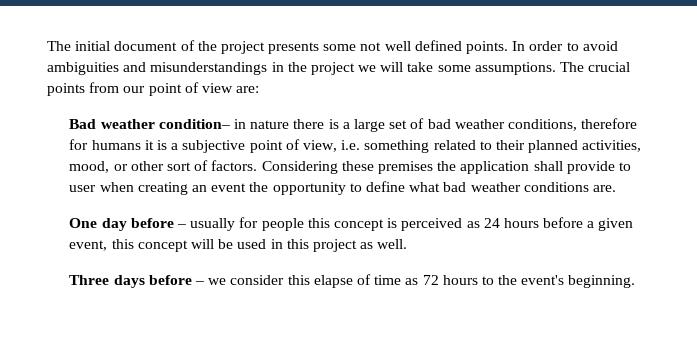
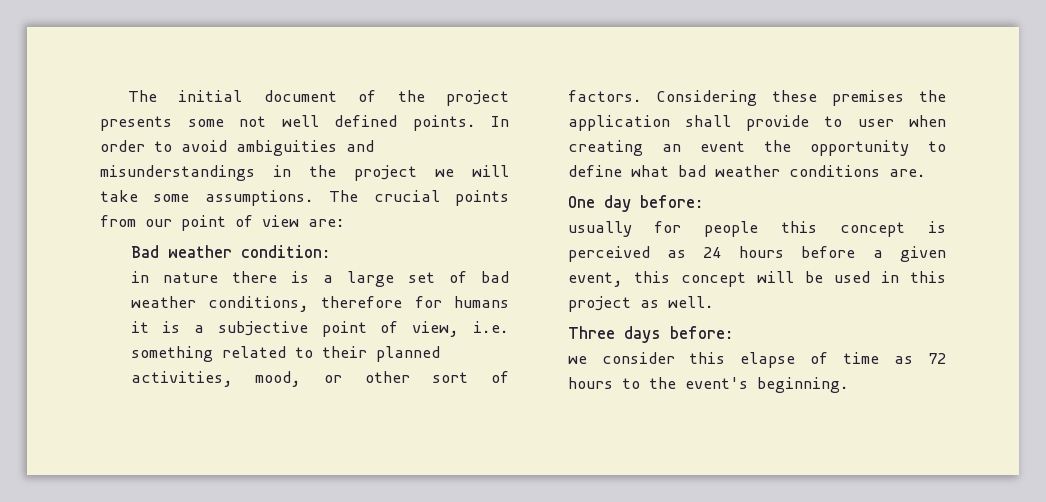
- Bad weather condition– in nature there is a large set of bad weather conditions, therefore for humans it is a subjective point of view, i.e. something related to their planned activities, mood, or other sort of factors.
+ Bad weather condition:
+ in nature there is a large set of bad weather conditions, therefore for humans it is a subjective point of view, i.e. something related to their planned activities, mood, or other sort of factors.
- One day before – usually for people this concept is perceived as 24 hours before a given event, this concept will be used in this project as well.
+ One day before:
+ usually for people this concept is perceived as 24 hours before a given event, this concept will be used in this project as well.
- Three days before – we consider this elapse of time as 72 hours to the event's beginning.
+ Three days before:
+ we consider this elapse of time as 72 hours to the event's beginning.

